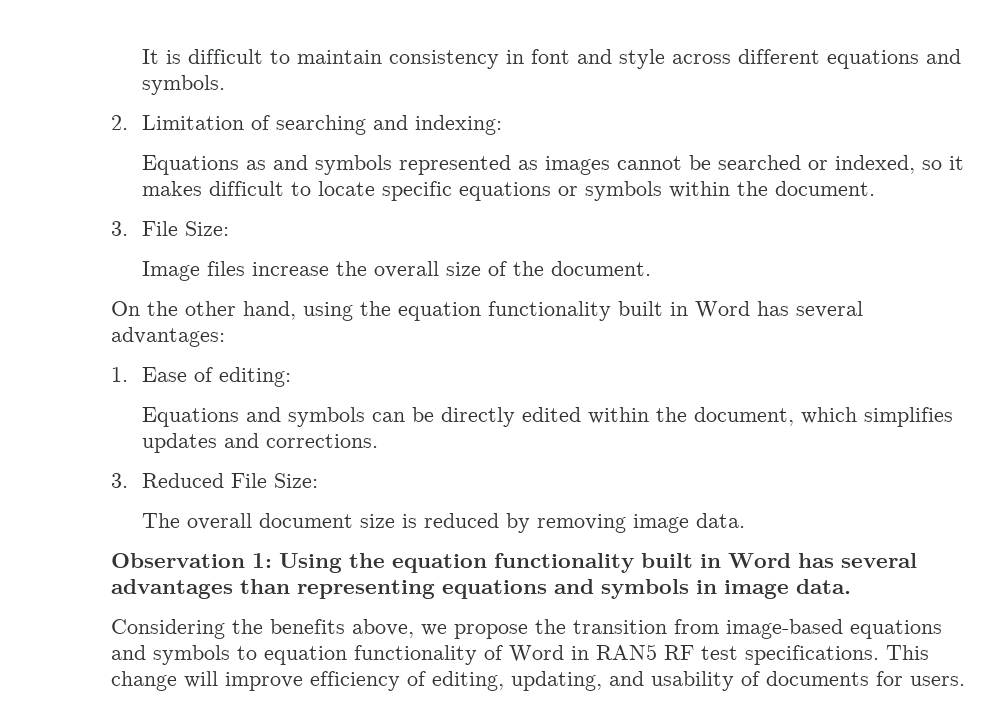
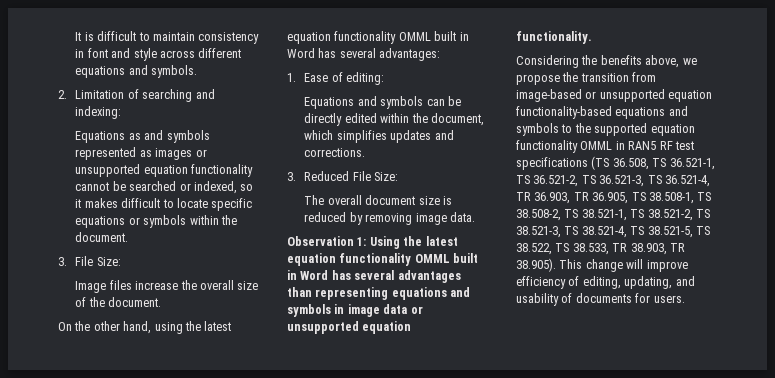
- Equations as and symbols represented as images cannot be searched or indexed, so it makes difficult to locate specific equations or symbols within the document.
+ Equations as and symbols represented as images or unsupported equation functionality cannot be searched or indexed, so it makes difficult to locate specific equations or symbols within the document.
- On the other hand, using the equation functionality built in Word has several advantages:
+ On the other hand, using the latest equation functionality OMML built in Word has several advantages:
- Observation 1: Using the equation functionality built in Word has several advantages than representing equations and symbols in image data.
+ Observation 1: Using the latest equation functionality OMML built in Word has several advantages than representing equations and symbols in image data or unsupported equation functionality.
- Considering the benefits above, we propose the transition from image-based equations and symbols to equation functionality of Word in RAN5 RF test specifications. This change will improve efficiency of editing, updating, and usability of documents for users.
+ Considering the benefits above, we propose the transition from image-based or unsupported equation functionality-based equations and symbols to the supported equation functionality OMML in RAN5 RF test specifications (TS 36.508, TS 36.521-1, TS 36.521-2, TS 36.521-3, TS 36.521-4, TR 36.903, TR 36.905, TS 38.508-1, TS 38.508-2, TS 38.521-1, TS 38.521-2, TS 38.521-3, TS 38.521-4, TS 38.521-5, TS 38.522, TS 38.533, TR 38.903, TR 38.905). This change will improve efficiency of editing, updating, and usability of documents for users.

